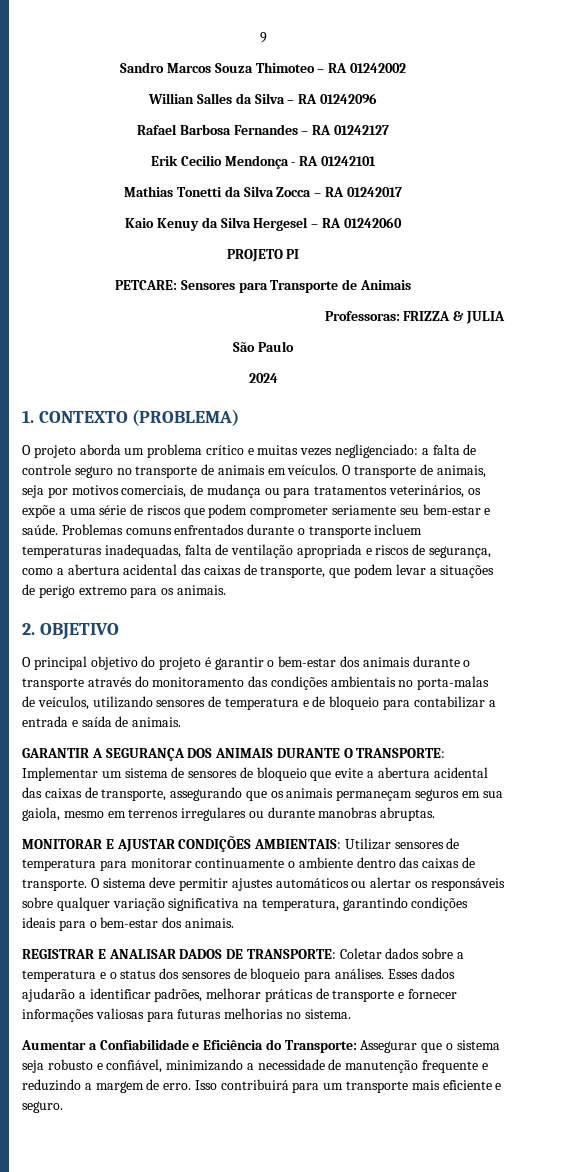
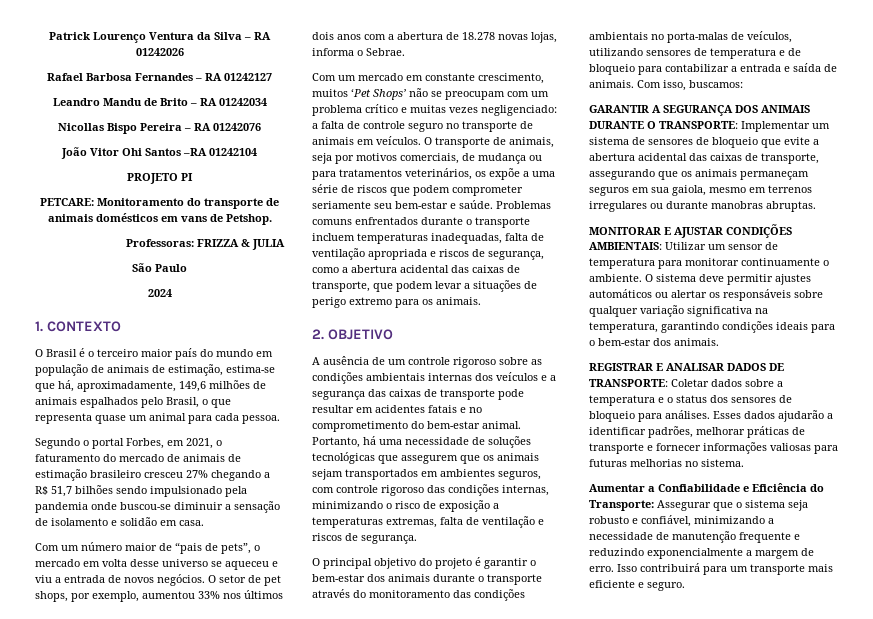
- 9
- Sandro Marcos Souza Thimoteo – RA 01242002
- Willian Salles da Silva – RA 01242096
+ Patrick Lourenço Ventura da Silva – RA 01242026
- Erik Cecilio Mendonça - RA 01242101
- Mathias Tonetti da Silva Zocca – RA 01242017
- Kaio Kenuy da Silva Hergesel – RA 01242060
+ Leandro Mandu de Brito – RA 01242034
+ Nicollas Bispo Pereira – RA 01242076
+ João Vitor Ohi Santos –RA 01242104
  PROJETO PI
- PETCARE: Sensores para Transporte de Animais
+ PETCARE: Monitoramento do transporte de animais domésticos em vans de Petshop.
- 1. CONTEXTO (PROBLEMA)
- O projeto aborda um problema crítico e muitas vezes negligenciado: a falta de controle seguro no transporte de animais em veículos.
+ 1. CONTEXTO
+ O Brasil é o terceiro maior país do mundo em população de animais de estimação, estima-se que há, aproximadamente, 149,6 milhões de animais espalhados pelo Brasil, o que representa quase um animal para cada pessoa.
+ Segundo o portal Forbes, em 2021, o faturamento do mercado de animais de estimação brasileiro cresceu 27% chegando a R$ 51,7 bilhões sendo impulsionado pela pandemia onde buscou-se diminuir a sensação de isolamento e solidão em casa.
+ Com um número maior de “pais de pets”, o mercado em volta desse universo se aqueceu e viu a entrada de novos negócios. O setor de pet shops, por exemplo, aumentou 33% nos últimos dois anos com a abertura de 18.278 novas lojas, informa o Sebrae.
+ Com um mercado em constante crescimento, muitos ‘Pet Shops’ não se preocupam com um problema crítico e muitas vezes negligenciado: a falta de controle seguro no transporte de animais em veículos.
+ A ausência de um controle rigoroso sobre as condições ambientais internas dos veículos e a segurança das caixas de transporte pode resultar em acidentes fatais e no comprometimento do bem-estar animal. Portanto, há uma necessidade de soluções tecnológicas que assegurem que os animais sejam transportados em ambientes seguros, com controle rigoroso das condições internas, minimizando o risco de exposição a temperaturas extremas, falta de ventilação e riscos de segurança.
+ Com isso, buscamos:
- MONITORAR E AJUSTAR CONDIÇÕES AMBIENTAIS: Utilizar sensores de temperatura para monitorar continuamente o ambiente dentro das caixas de transporte.
+ MONITORAR E AJUSTAR CONDIÇÕES AMBIENTAIS: Utilizar um sensor de temperatura para monitorar continuamente o ambiente.
- Aumentar a Confiabilidade e Eficiência do Transporte: Assegurar que o sistema seja robusto e confiável, minimizando a necessidade de manutenção frequente e reduzindo a margem de erro.
+ Aumentar a Confiabilidade e Eficiência do Transporte: Assegurar que o sistema seja robusto e confiável, minimizando a necessidade de manutenção frequente e reduzindo exponencialmente a margem de erro.

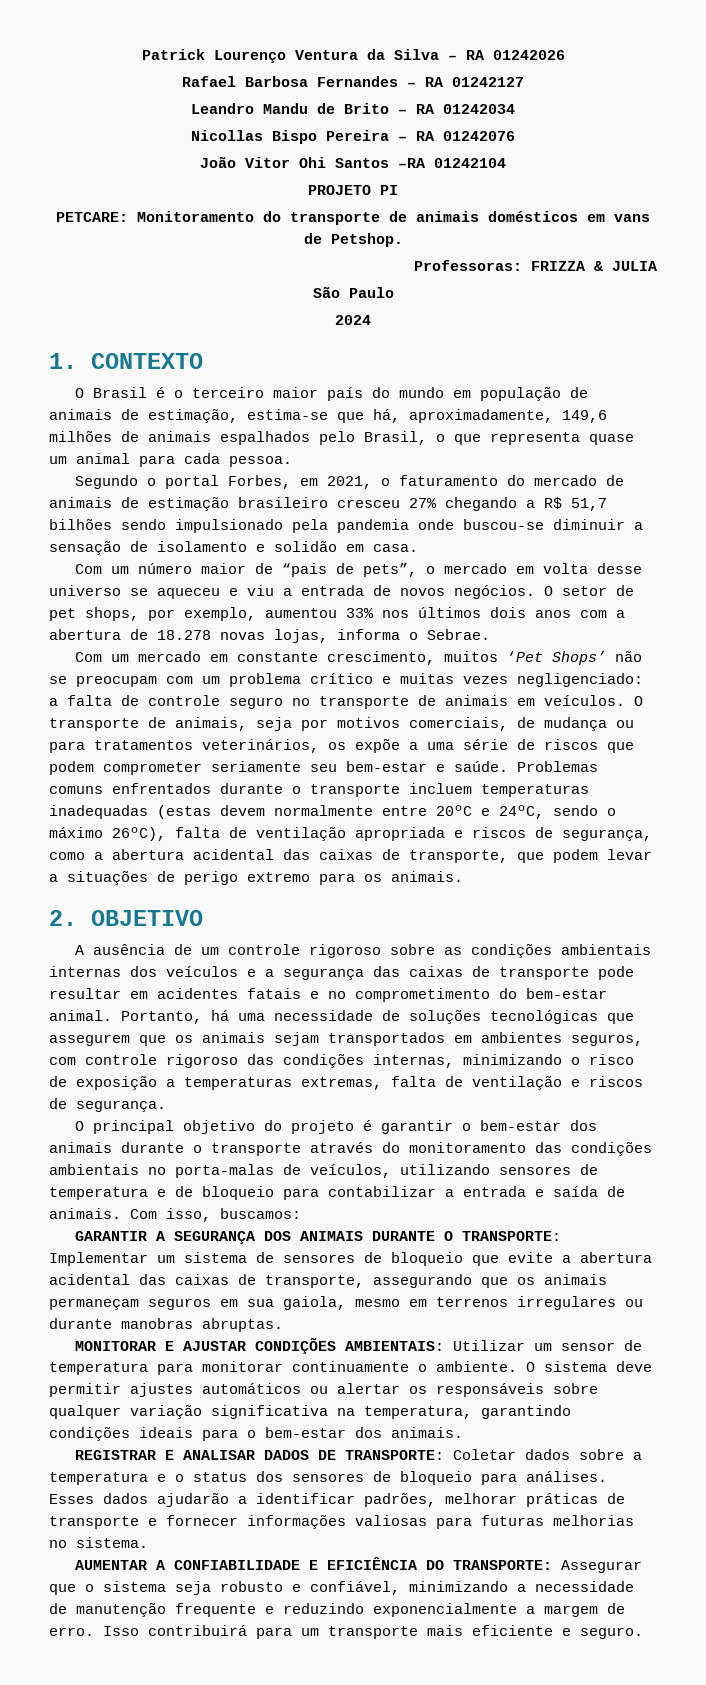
- Problemas comuns enfrentados durante o transporte incluem temperaturas inadequadas, falta de ventilação apropriada e riscos de segurança, como a abertura acidental das caixas de transporte, que podem levar a situações de perigo extremo para os animais.
+ Problemas comuns enfrentados durante o transporte incluem temperaturas inadequadas (estas devem normalmente entre 20ºC e 24ºC, sendo o máximo 26ºC), falta de ventilação apropriada e riscos de segurança, como a abertura acidental das caixas de transporte, que podem levar a situações de perigo extremo para os animais.
- Aumentar a Confiabilidade e Eficiência do Transporte: Assegurar que o sistema seja robusto e confiável, minimizando a necessidade de manutenção frequente e reduzindo exponencialmente a margem de erro.
+ AUMENTAR A CONFIABILIDADE E EFICIÊNCIA DO TRANSPORTE: Assegurar que o sistema seja robusto e confiável, minimizando a necessidade de manutenção frequente e reduzindo exponencialmente a margem de erro.

